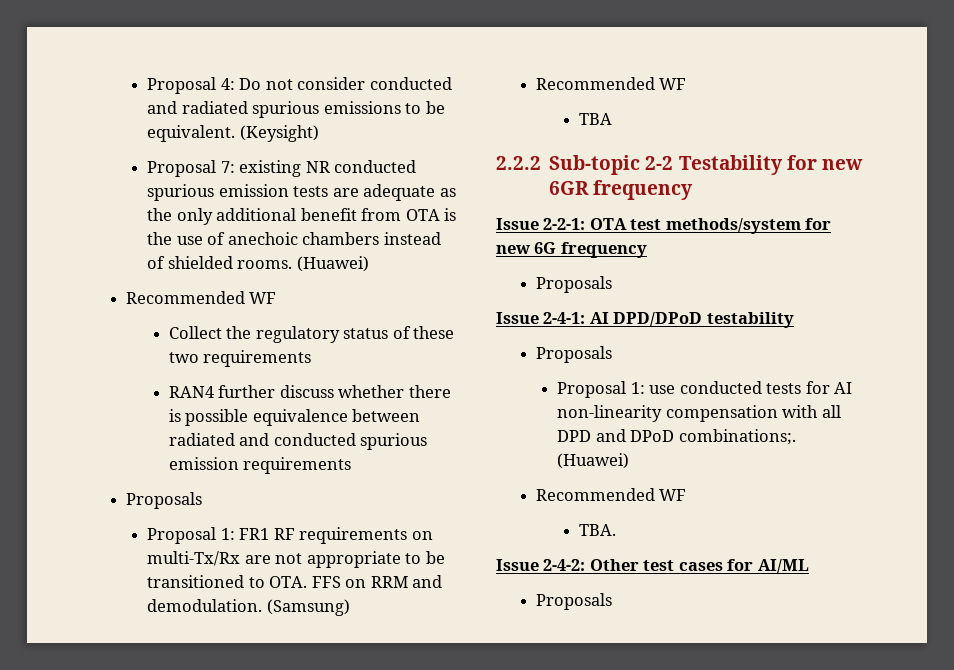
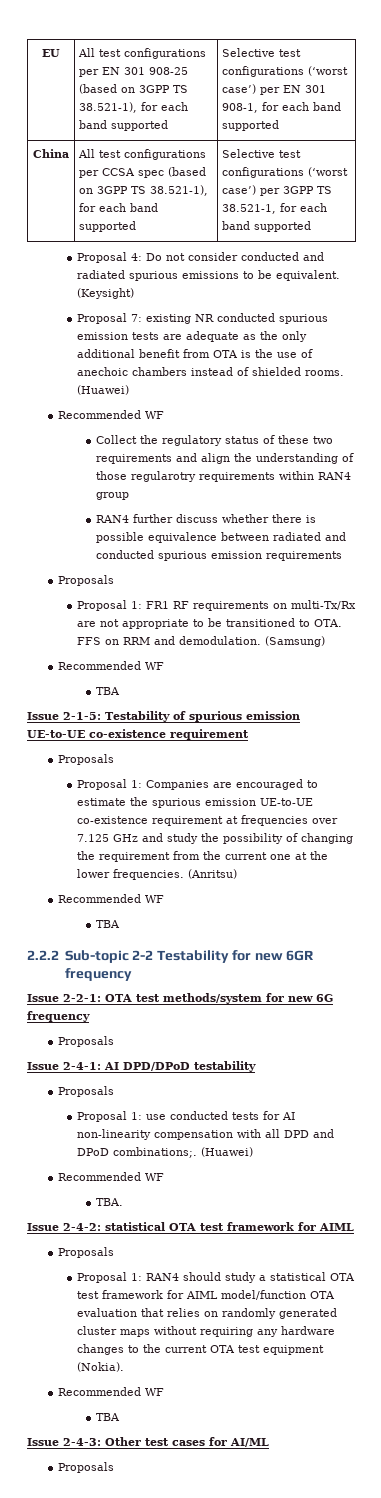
+ EU | All test configurations per EN 301 908-25 (based on 3GPP TS 38.521-1), for each band supported | Selective test configurations (‘worst case’) per EN 301 908-1, for each band supported
+ China | All test configurations per CCSA spec (based on 3GPP TS 38.521-1), for each band supported | Selective test configurations (‘worst case’) per 3GPP TS 38.521-1, for each band supported
- Collect the regulatory status of these two requirements
+ Collect the regulatory status of these two requirements and align the understanding of those regularotry requirements within RAN4 group
+ Issue 2-1-5: Testability of spurious emission UE-to-UE co-existence requirement
+ Proposals
+ Proposal 1: Companies are encouraged to estimate the spurious emission UE-to-UE co-existence requirement at frequencies over 7.125 GHz and study the possibility of changing the requirement from the current one at the lower frequencies. (Anritsu)
+ Recommended WF
+ TBA
- Issue 2-4-2: Other test cases for AI/ML
+ Issue 2-4-2: statistical OTA test framework for AIML
+ Proposals
+ Proposal 1: RAN4 should study a statistical OTA test framework for AIML model/function OTA evaluation that relies on randomly generated cluster maps without requiring any hardware changes to the current OTA test equipment (Nokia).
+ Recommended WF
+ TBA
+ Issue 2-4-3: Other test cases for AI/ML

